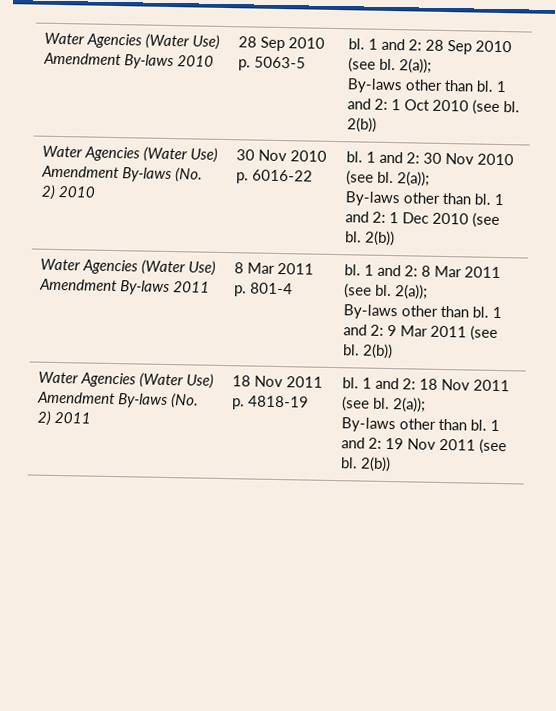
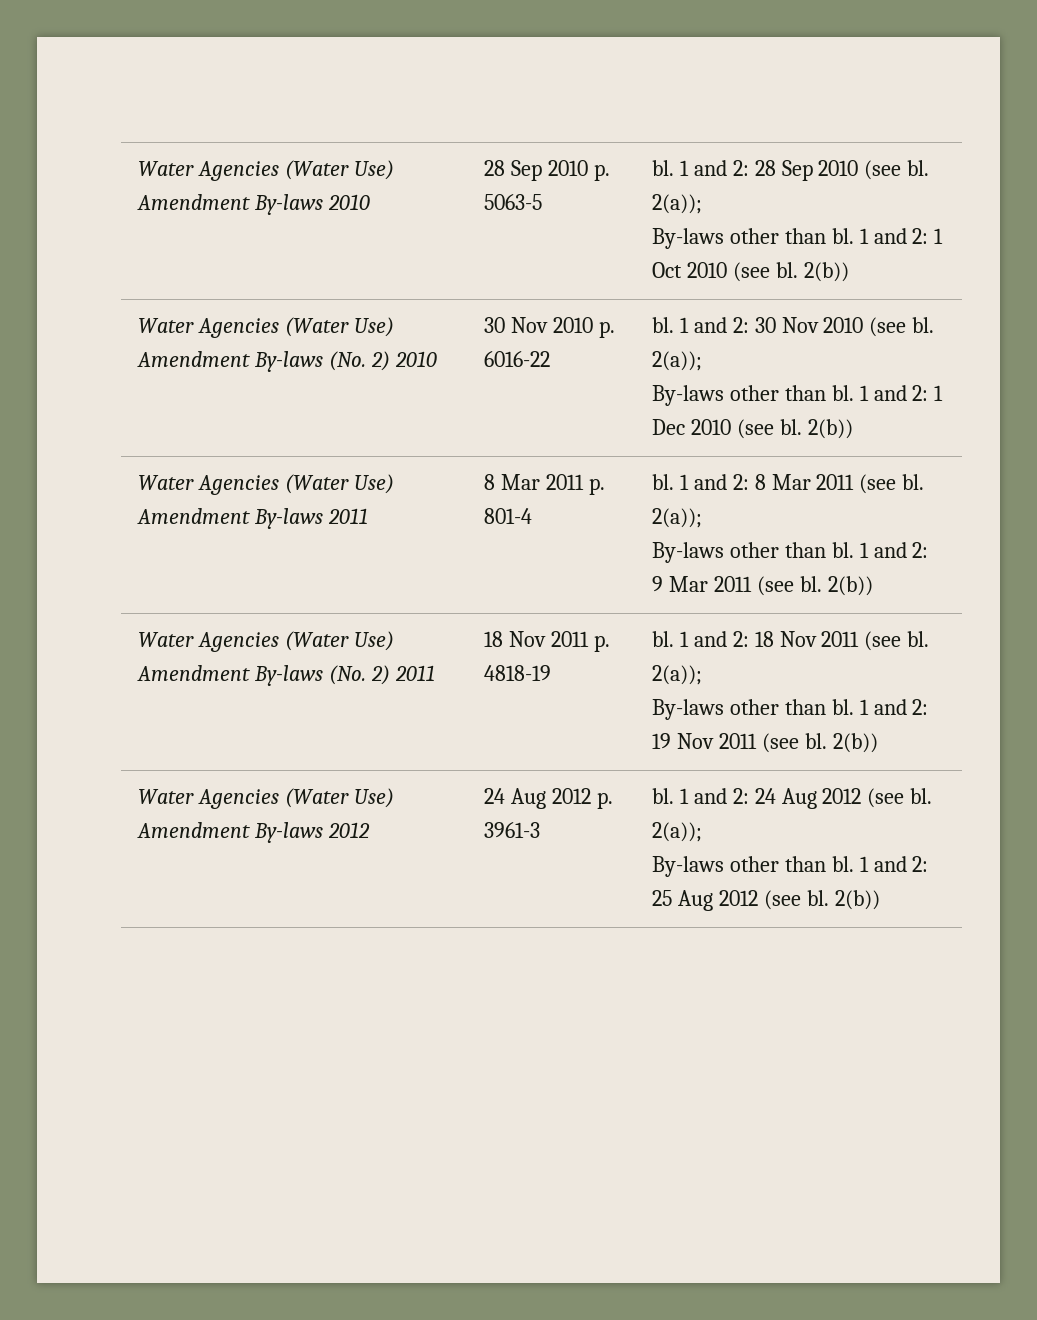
+ Water Agencies (Water Use) Amendment By-laws 2012 | 24 Aug 2012 p. 3961-3 | bl. 1 and 2: 24 Aug 2012 (see bl. 2(a));
+ By-laws other than bl. 1 and 2: 25 Aug 2012 (see bl. 2(b))

